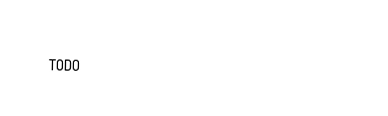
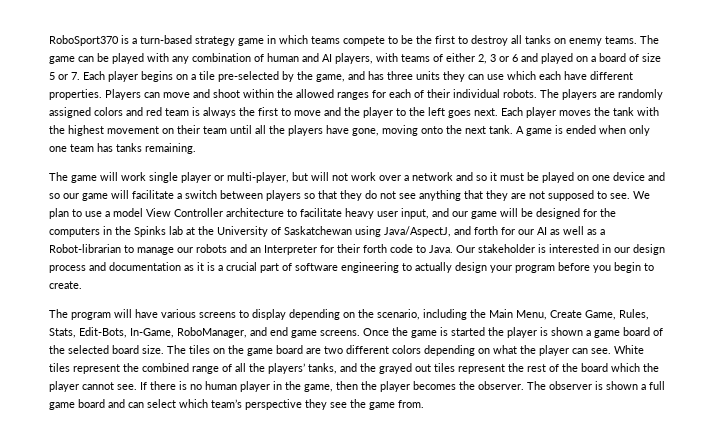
- TODO
+ RoboSport370 is a turn-based strategy game in which teams compete to be the first to destroy all tanks on enemy teams. The game can be played with any combination of human and AI players, with teams of either 2, 3 or 6 and played on a board of size 5 or 7. Each player begins on a tile pre-selected by the game, and has three units they can use which each have different properties. Players can move and shoot within the allowed ranges for each of their individual robots. The players are randomly assigned colors and red team is always the first to move and the player to the left goes next. Each player moves the tank with the highest movement on their team until all the players have gone, moving onto the next tank. A game is ended when only one team has tanks remaining.
+ The game will work single player or multi-player, but will not work over a network and so it must be played on one device and so our game will facilitate a switch between players so that they do not see anything that they are not supposed to see. We plan to use a model View Controller architecture to facilitate heavy user input, and our game will be designed for the computers in the Spinks lab at the University of Saskatchewan using Java/AspectJ, and forth for our AI as well as a Robot-librarian to manage our robots and an Interpreter for their forth code to Java. Our stakeholder is interested in our design process and documentation as it is a crucial part of software engineering to actually design your program before you begin to create.
+ The program will have various screens to display depending on the scenario, including the Main Menu, Create Game, Rules, Stats, Edit-Bots, In-Game, RoboManager, and end game screens. Once the game is started the player is shown a game board of the selected board size. The tiles on the game board are two different colors depending on what the player can see. White tiles represent the combined range of all the players’ tanks, and the grayed out tiles represent the rest of the board which the player cannot see. If there is no human player in the game, then the player becomes the observer. The observer is shown a full game board and can select which team’s perspective they see the game from.

